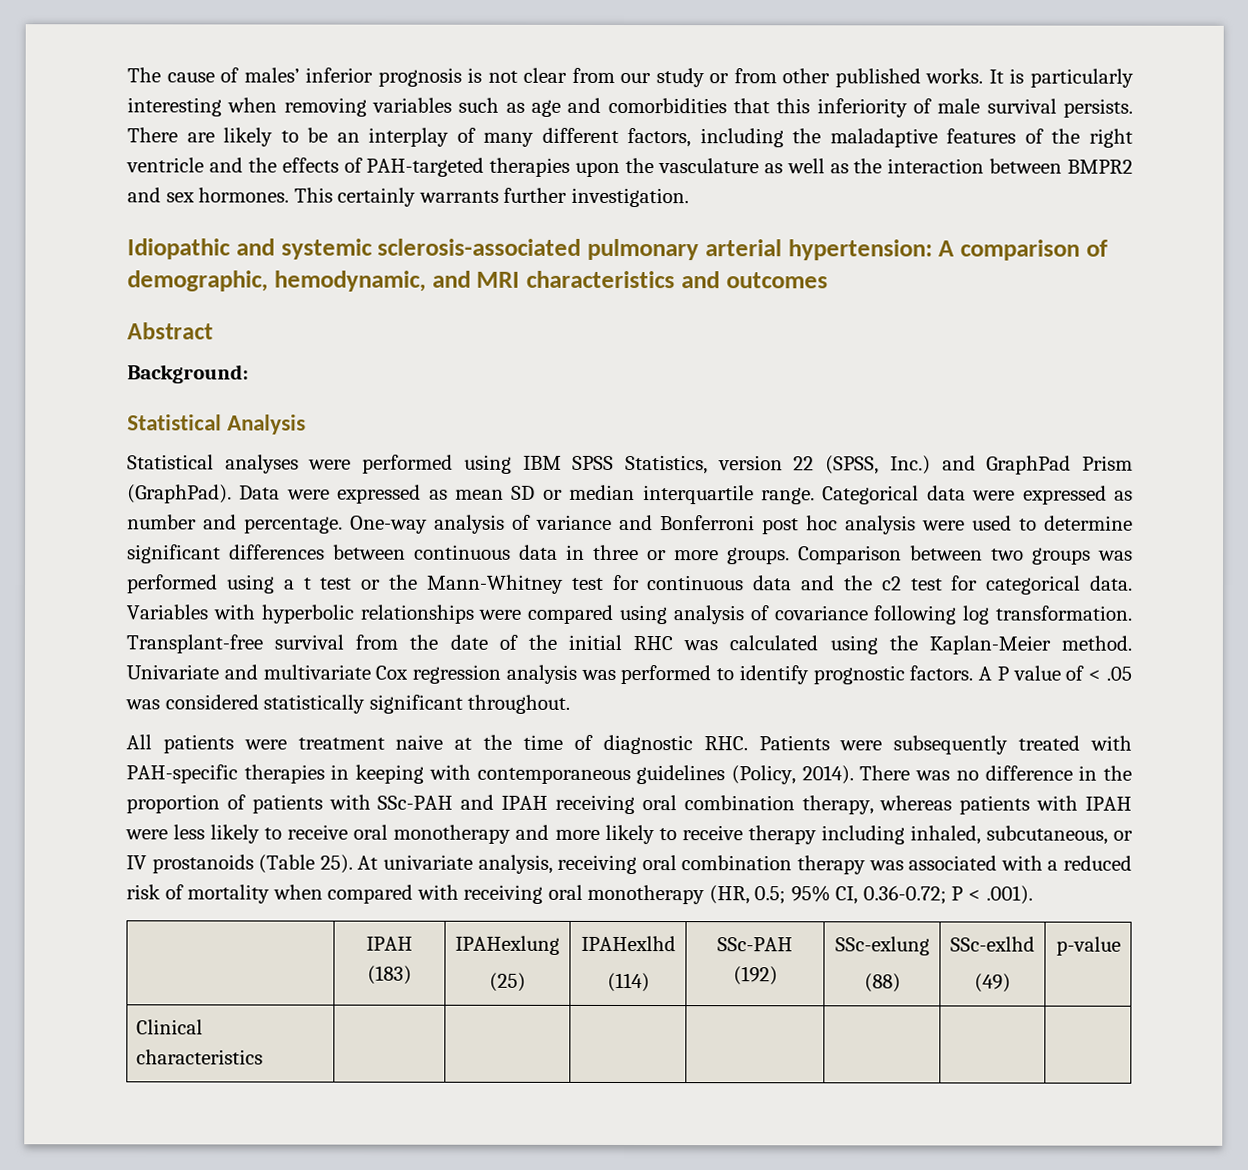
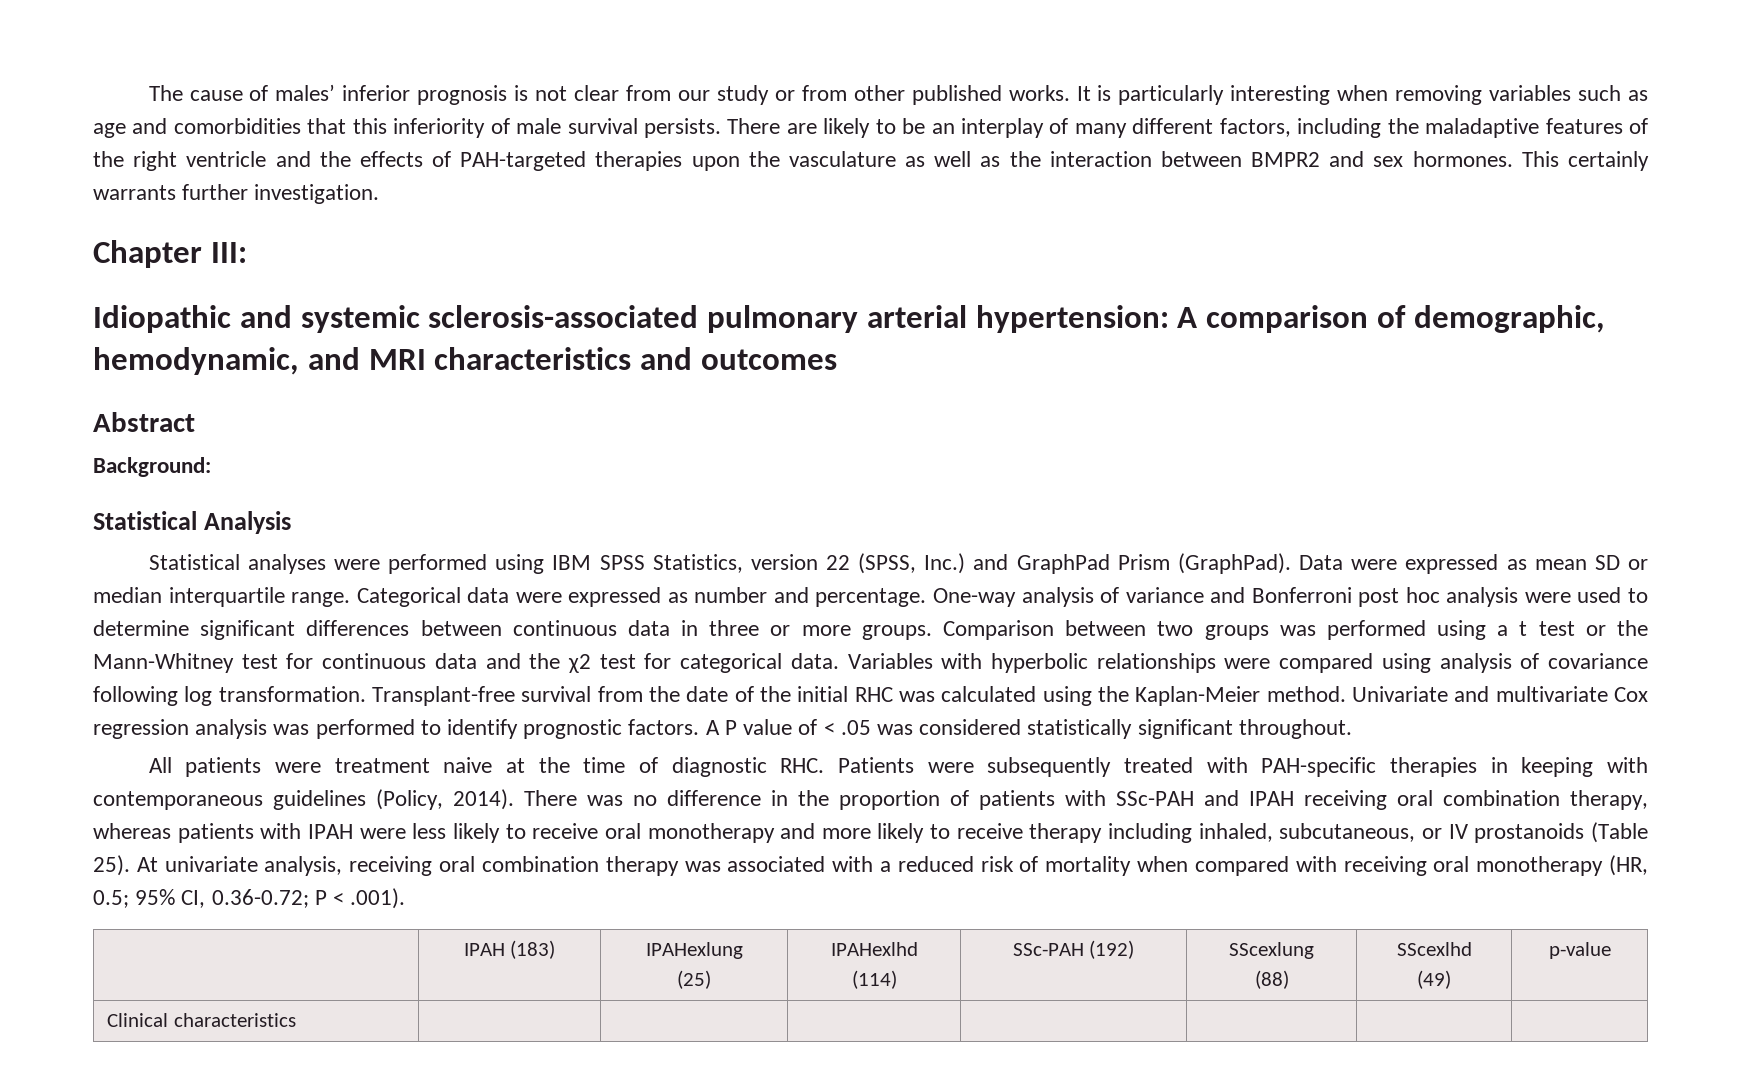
+ Chapter III:
- Comparison between two groups was performed using a t test or the Mann-Whitney test for continuous data and the c2 test for categorical data.
+ Comparison between two groups was performed using a t test or the Mann-Whitney test for continuous data and the χ2 test for categorical data.
  | IPAH (183) | IPAHexlung
  (25) | IPAHexlhd
- (114) | SSc-PAH (192) | SSc-exlung
- (88) | SSc-exlhd
+ (114) | SSc-PAH (192) | SScexlung
+ (88) | SScexlhd

